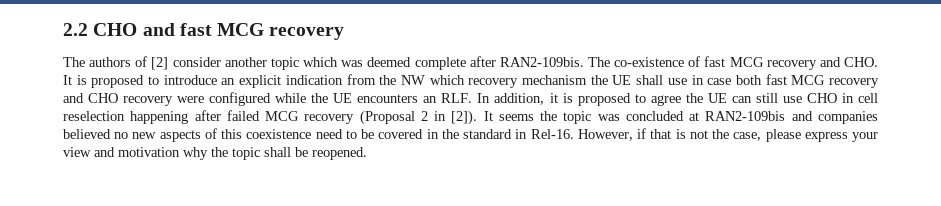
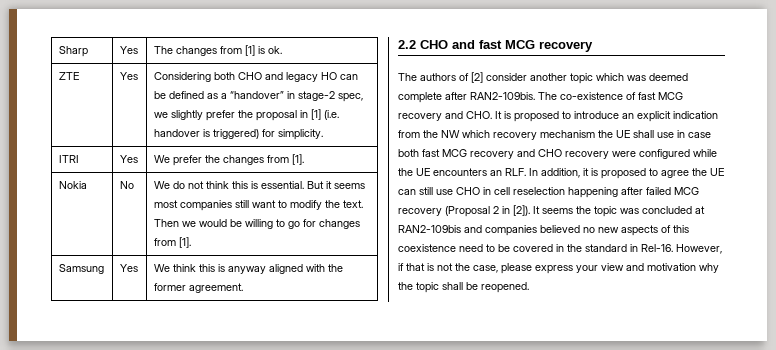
+ Sharp | Yes | The changes from [1] is ok.
+ ZTE | Yes | Considering both CHO and legacy HO can be defined as a “handover” in stage-2 spec, we slightly prefer the proposal in [1] (i.e. handover is triggered) for simplicity.
+ ITRI | Yes | We prefer the changes from [1].
+ Nokia | No | We do not think this is essential. But it seems most companies still want to modify the text. Then we would be willing to go for changes from [1].
+ Samsung | Yes | We think this is anyway aligned with the former agreement.

